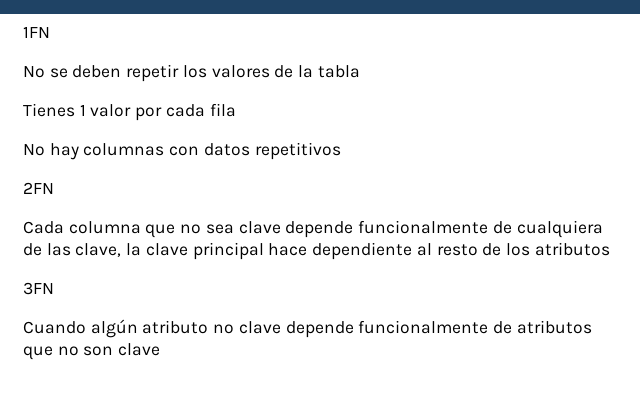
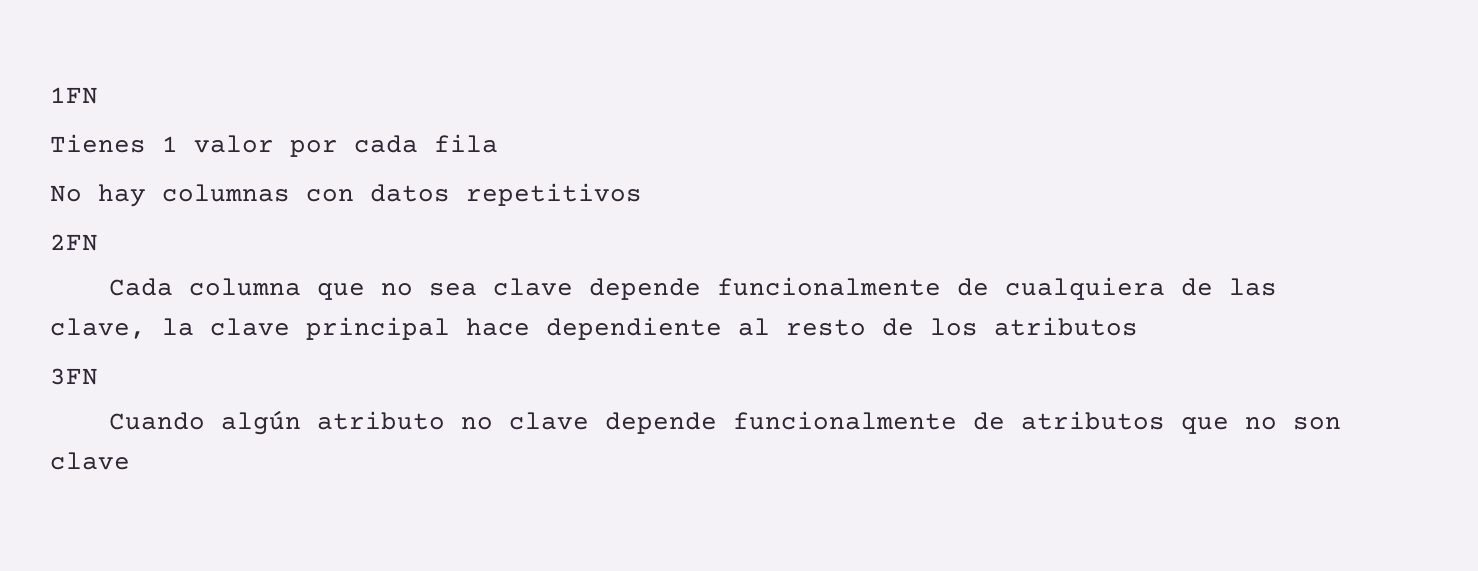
- No se deben repetir los valores de la tabla

